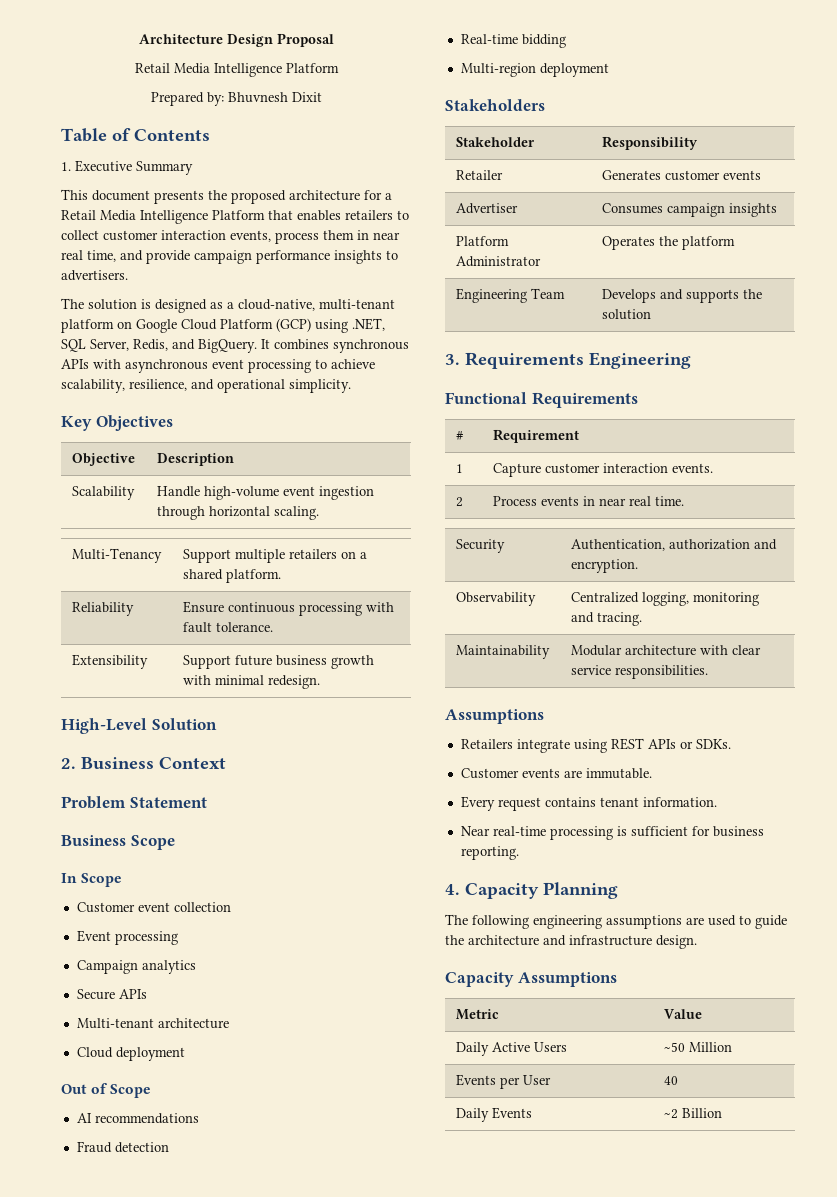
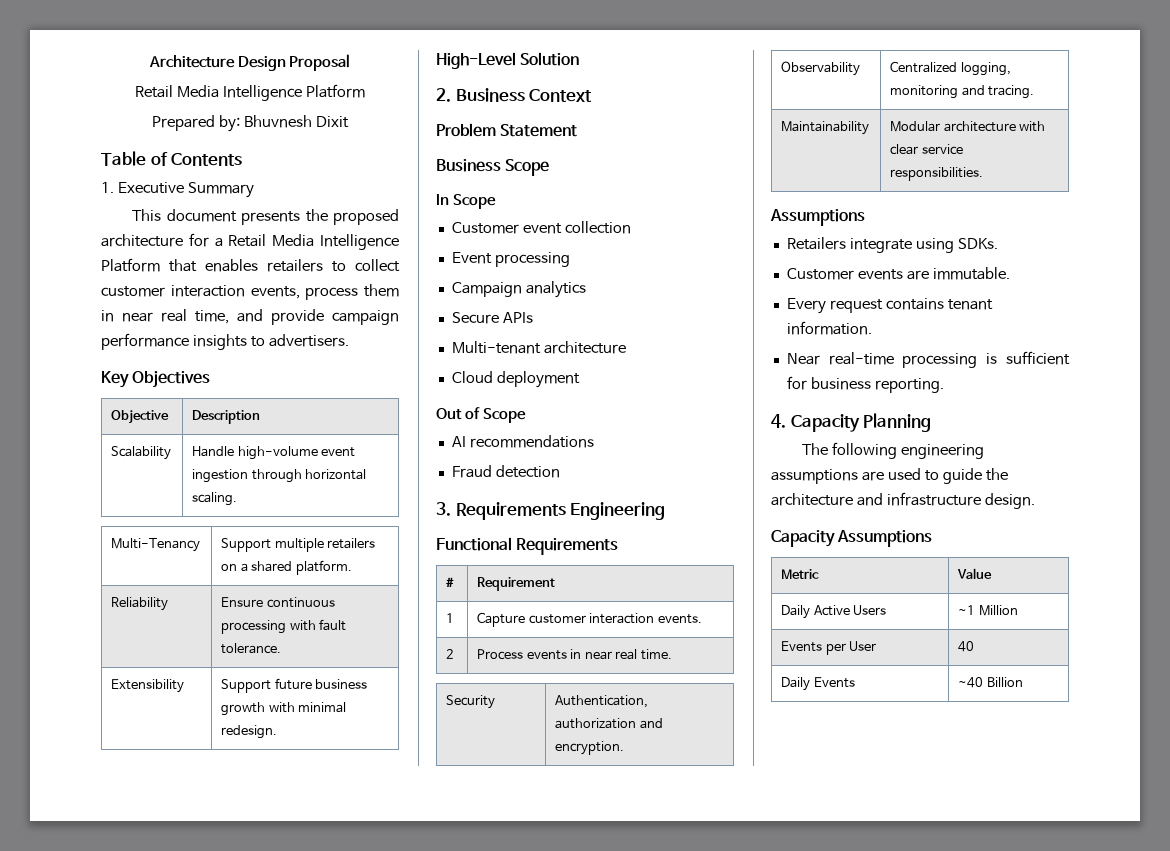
- The solution is designed as a cloud-native, multi-tenant platform on Google Cloud Platform (GCP) using .NET, SQL Server, Redis, and BigQuery. It combines synchronous APIs with asynchronous event processing to achieve scalability, resilience, and operational simplicity.
- Real-time bidding
- Multi-region deployment
- Stakeholders
- Stakeholder | Responsibility
- Retailer | Generates customer events
- Advertiser | Consumes campaign insights
- Platform Administrator | Operates the platform
- Engineering Team | Develops and supports the solution
- Retailers integrate using REST APIs or SDKs.
+ Retailers integrate using SDKs.
- Daily Active Users | ~50 Million
+ Daily Active Users | ~1 Million
- Daily Events | ~2 Billion
+ Daily Events | ~40 Billion

